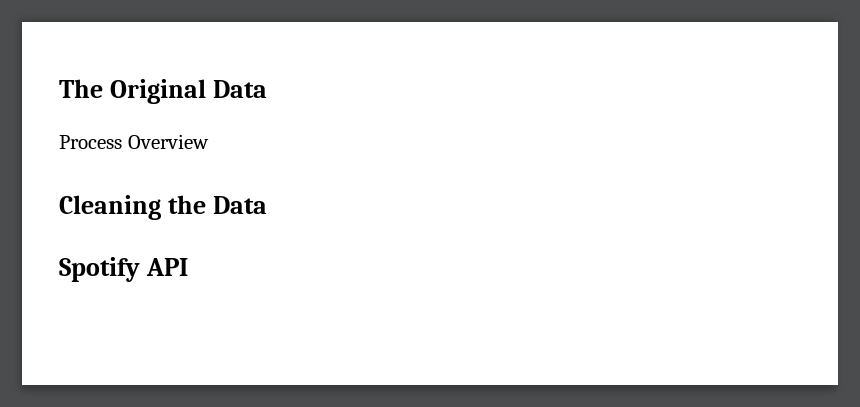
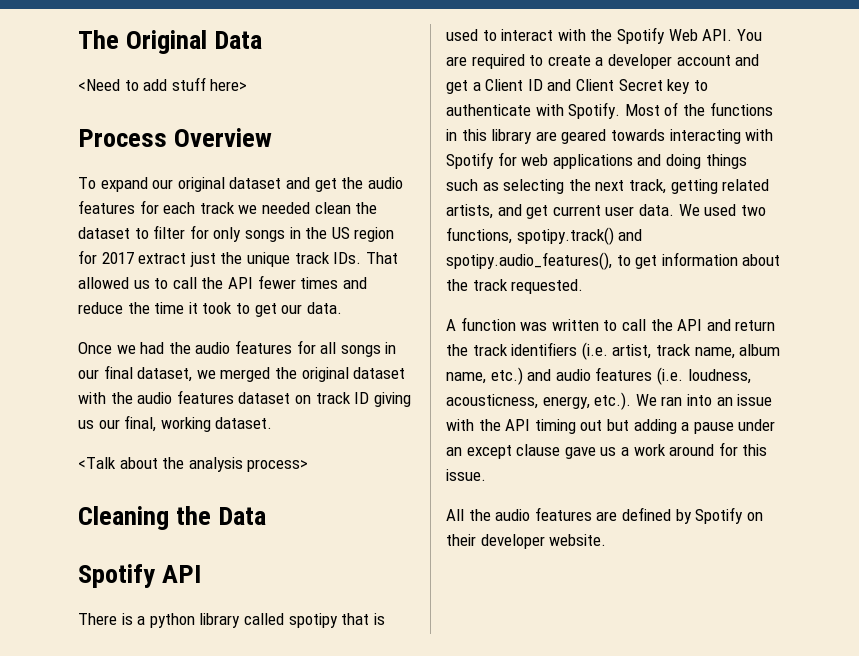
+ <Need to add stuff here>
  Process Overview
+ To expand our original dataset and get the audio features for each track we needed clean the dataset to filter for only songs in the US region for 2017 extract just the unique track IDs. That allowed us to call the API fewer times and reduce the time it took to get our data.
+ Once we had the audio features for all songs in our final dataset, we merged the original dataset with the audio features dataset on track ID giving us our final, working dataset.
+ <Talk about the analysis process>
+ There is a python library called spotipy that is used to interact with the Spotify Web API. You are required to create a developer account and get a Client ID and Client Secret key to authenticate with Spotify. Most of the functions in this library are geared towards interacting with Spotify for web applications and doing things such as selecting the next track, getting related artists, and get current user data. We used two functions, spotipy.track() and spotipy.audio_features(), to get information about the track requested.
+ A function was written to call the API and return the track identifiers (i.e. artist, track name, album name, etc.) and audio features (i.e. loudness, acousticness, energy, etc.). We ran into an issue with the API timing out but adding a pause under an except clause gave us a work around for this issue.
+ All the audio features are defined by Spotify on their developer website.

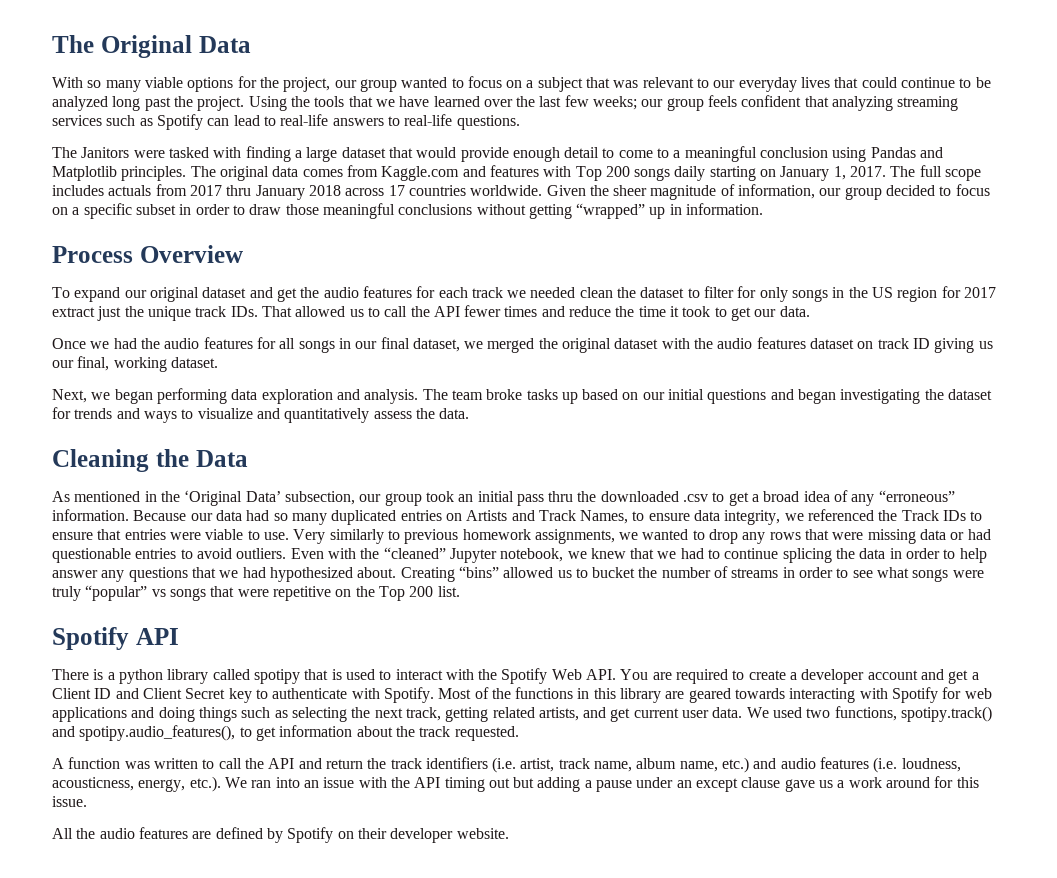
- <Need to add stuff here>
+ With so many viable options for the project, our group wanted to focus on a subject that was relevant to our everyday lives that could continue to be analyzed long past the project. Using the tools that we have learned over the last few weeks; our group feels confident that analyzing streaming services such as Spotify can lead to real-life answers to real-life questions.
+ The Janitors were tasked with finding a large dataset that would provide enough detail to come to a meaningful conclusion using Pandas and Matplotlib principles. The original data comes from Kaggle.com and features with Top 200 songs daily starting on January 1, 2017. The full scope includes actuals from 2017 thru January 2018 across 17 countries worldwide. Given the sheer magnitude of information, our group decided to focus on a specific subset in order to draw those meaningful conclusions without getting “wrapped” up in information.
- <Talk about the analysis process>
+ Next, we began performing data exploration and analysis. The team broke tasks up based on our initial questions and began investigating the dataset for trends and ways to visualize and quantitatively assess the data.
  Cleaning the Data
+ As mentioned in the ‘Original Data’ subsection, our group took an initial pass thru the downloaded .csv to get a broad idea of any “erroneous” information. Because our data had so many duplicated entries on Artists and Track Names, to ensure data integrity, we referenced the Track IDs to ensure that entries were viable to use. Very similarly to previous homework assignments, we wanted to drop any rows that were missing data or had questionable entries to avoid outliers. Even with the “cleaned” Jupyter notebook, we knew that we had to continue splicing the data in order to help answer any questions that we had hypothesized about. Creating “bins” allowed us to bucket the number of streams in order to see what songs were truly “popular” vs songs that were repetitive on the Top 200 list.

